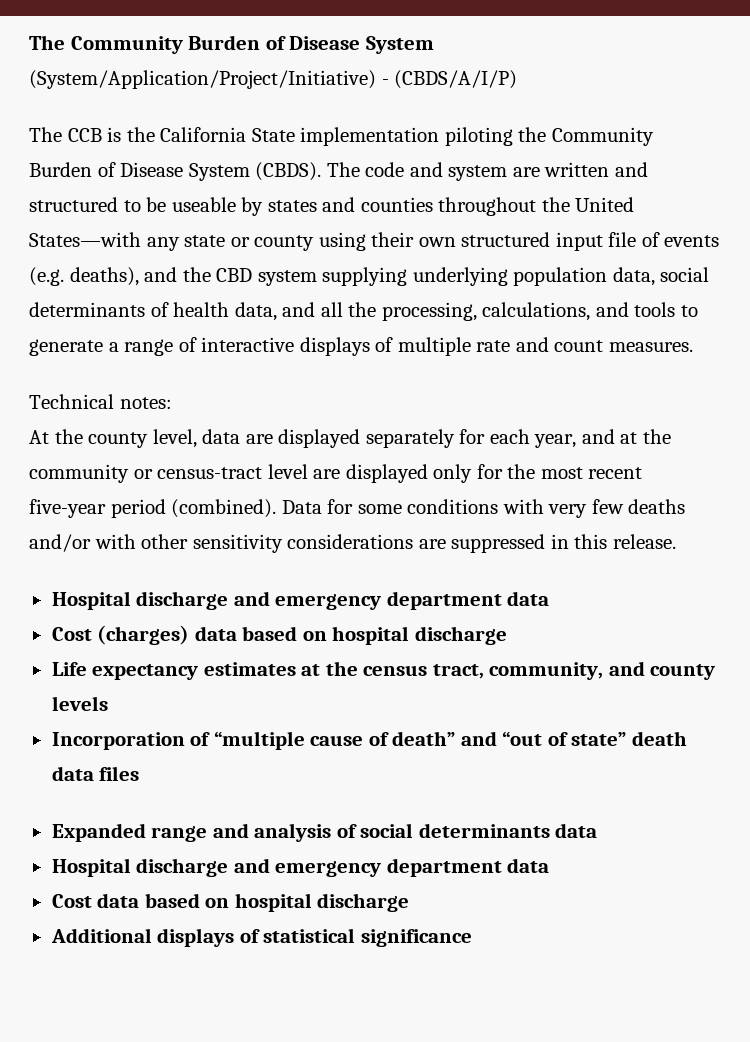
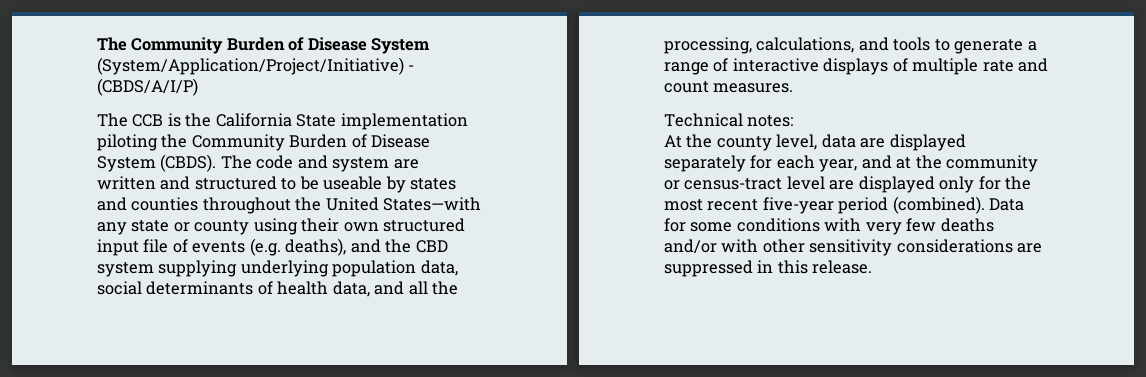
  Data for some conditions with very few deaths and/or with other sensitivity considerations are suppressed in this release.
- Hospital discharge and emergency department data
- Cost (charges) data based on hospital discharge
- Life expectancy estimates at the census tract, community, and county levels
- Incorporation of “multiple cause of death” and “out of state” death data files
- Expanded range and analysis of social determinants data
- Hospital discharge and emergency department data
- Cost data based on hospital discharge
- Additional displays of statistical significance

